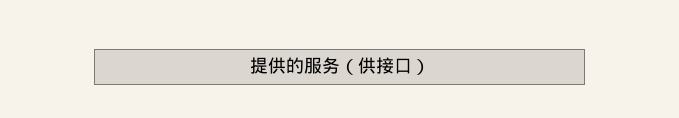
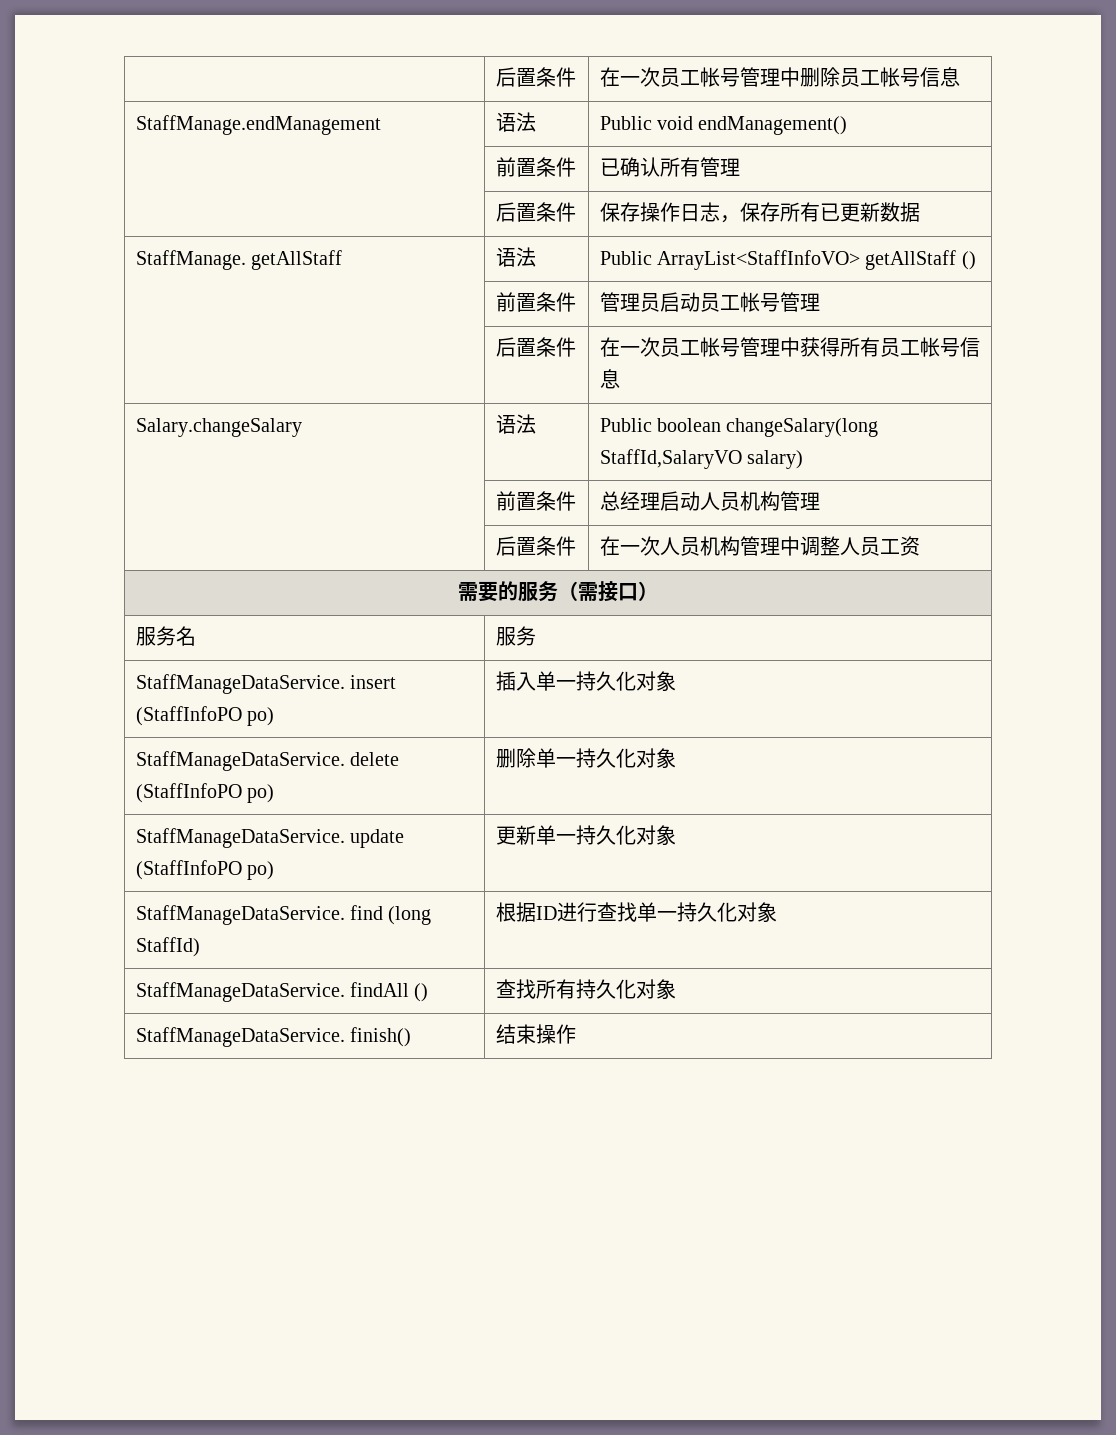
- 提供的服务（供接口）
+ | 后置条件 | 在一次员工帐号管理中删除员工帐号信息
+ StaffManage.endManagement | 语法 | Public void endManagement()
+ | 前置条件 | 已确认所有管理
+ | 后置条件 | 保存操作日志，保存所有已更新数据
+ StaffManage. getAllStaff | 语法 | Public ArrayList<StaffInfoVO> getAllStaff ()
+ | 前置条件 | 管理员启动员工帐号管理
+ | 后置条件 | 在一次员工帐号管理中获得所有员工帐号信息
+ Salary.changeSalary | 语法 | Public boolean changeSalary(long StaffId,SalaryVO salary)
+ | 前置条件 | 总经理启动人员机构管理
+ | 后置条件 | 在一次人员机构管理中调整人员工资
+ 需要的服务（需接口）
+ 服务名 | 服务
+ StaffManageDataService. insert (StaffInfoPO po) | 插入单一持久化对象
+ StaffManageDataService. delete (StaffInfoPO po) | 删除单一持久化对象
+ StaffManageDataService. update (StaffInfoPO po) | 更新单一持久化对象
+ StaffManageDataService. find (long StaffId) | 根据ID进行查找单一持久化对象
+ StaffManageDataService. findAll () | 查找所有持久化对象
+ StaffManageDataService. finish() | 结束操作

